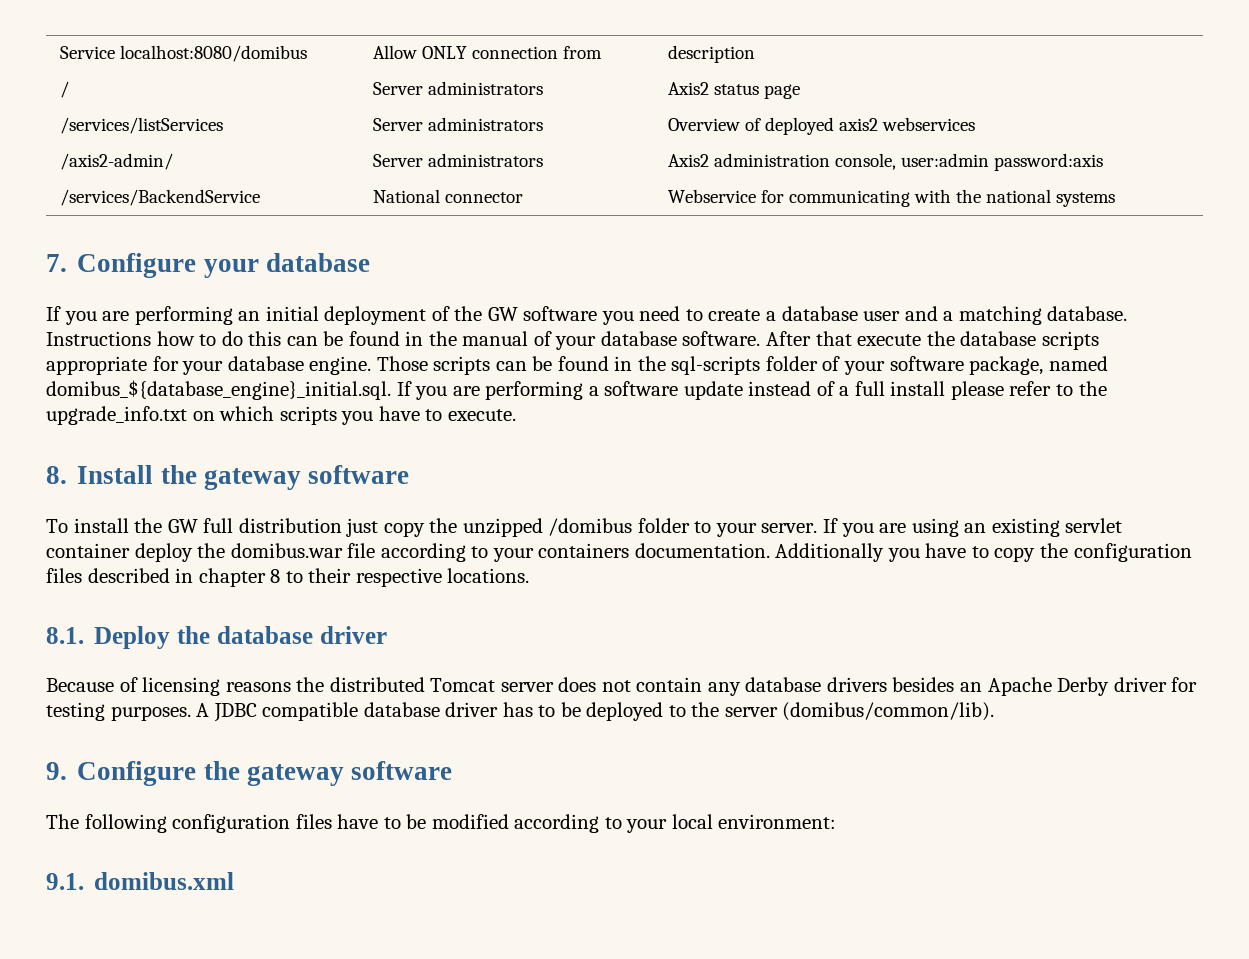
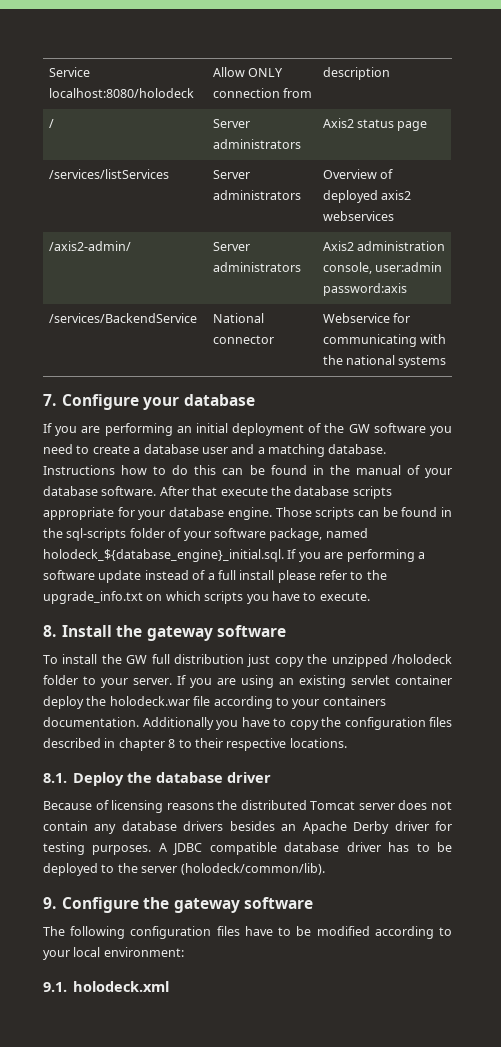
- Service localhost:8080/domibus | Allow ONLY connection from | description
+ Service localhost:8080/holodeck | Allow ONLY connection from | description
- Those scripts can be found in the sql-scripts folder of your software package, named domibus_${database_engine}_initial.sql. If you are performing a software update instead of a full install please refer to the upgrade_info.txt on which scripts you have to execute.
+ Those scripts can be found in the sql-scripts folder of your software package, named holodeck_${database_engine}_initial.sql. If you are performing a software update instead of a full install please refer to the upgrade_info.txt on which scripts you have to execute.
- To install the GW full distribution just copy the unzipped /domibus folder to your server.
+ To install the GW full distribution just copy the unzipped /holodeck folder to your server.
- If you are using an existing servlet container deploy the domibus.war file according to your containers documentation.
+ If you are using an existing servlet container deploy the holodeck.war file according to your containers documentation.
- A JDBC compatible database driver has to be deployed to the server (domibus/common/lib).
+ A JDBC compatible database driver has to be deployed to the server (holodeck/common/lib).
- 9.1. domibus.xml
+ 9.1. holodeck.xml

